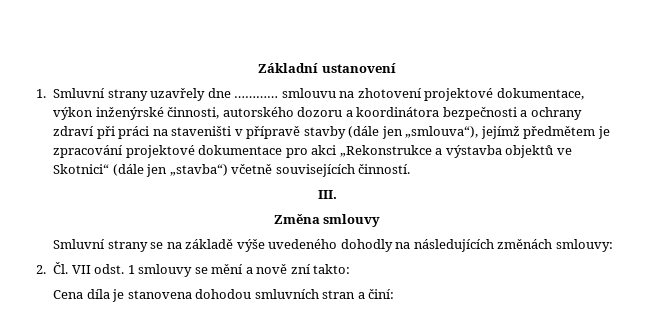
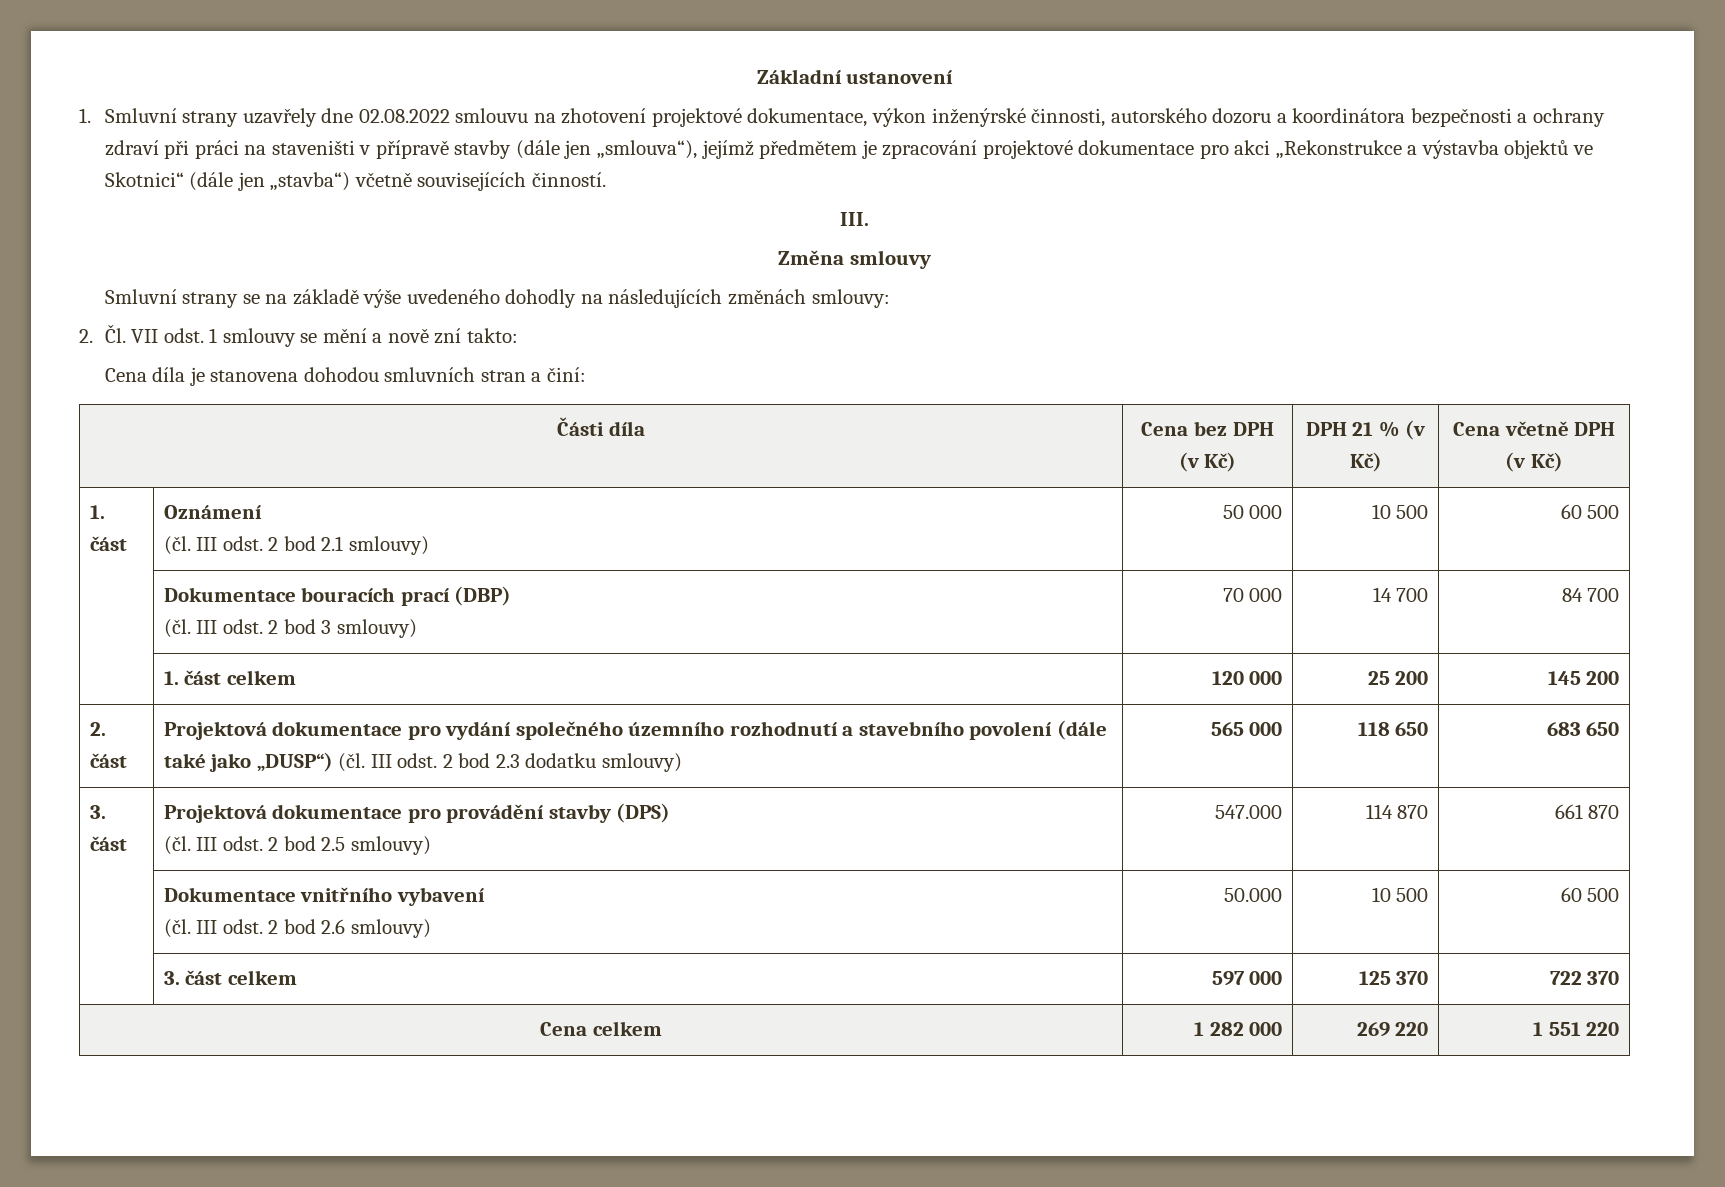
- 1. Smluvní strany uzavřely dne ………… smlouvu na zhotovení projektové dokumentace, výkon inženýrské činnosti, autorského dozoru a koordinátora bezpečnosti a ochrany zdraví při práci na staveništi v přípravě stavby (dále jen „smlouva“), jejímž předmětem je zpracování projektové dokumentace pro akci „Rekonstrukce a výstavba objektů ve Skotnici“ (dále jen „stavba“) včetně souvisejících činností.
+ 1. Smluvní strany uzavřely dne 02.08.2022 smlouvu na zhotovení projektové dokumentace, výkon inženýrské činnosti, autorského dozoru a koordinátora bezpečnosti a ochrany zdraví při práci na staveništi v přípravě stavby (dále jen „smlouva“), jejímž předmětem je zpracování projektové dokumentace pro akci „Rekonstrukce a výstavba objektů ve Skotnici“ (dále jen „stavba“) včetně souvisejících činností.
+ Části díla | Cena bez DPH (v Kč) | DPH 21 % (v Kč) | Cena včetně DPH (v Kč)
+ 1. část | Oznámení
+ (čl. III odst. 2 bod 2.1 smlouvy) | 50 000 | 10 500 | 60 500
+ | Dokumentace bouracích prací (DBP)
+ (čl. III odst. 2 bod 3 smlouvy) | 70 000 | 14 700 | 84 700
+ | 1. část celkem | 120 000 | 25 200 | 145 200
+ 2. část | Projektová dokumentace pro vydání společného územního rozhodnutí a stavebního povolení (dále také jako „DUSP“) (čl. III odst. 2 bod 2.3 dodatku smlouvy) | 565 000 | 118 650 | 683 650
+ 3. část | Projektová dokumentace pro provádění stavby (DPS)
+ (čl. III odst. 2 bod 2.5 smlouvy) | 547.000 | 114 870 | 661 870
+ | Dokumentace vnitřního vybavení
+ (čl. III odst. 2 bod 2.6 smlouvy) | 50.000 | 10 500 | 60 500
+ | 3. část celkem | 597 000 | 125 370 | 722 370
+ Cena celkem | 1 282 000 | 269 220 | 1 551 220

